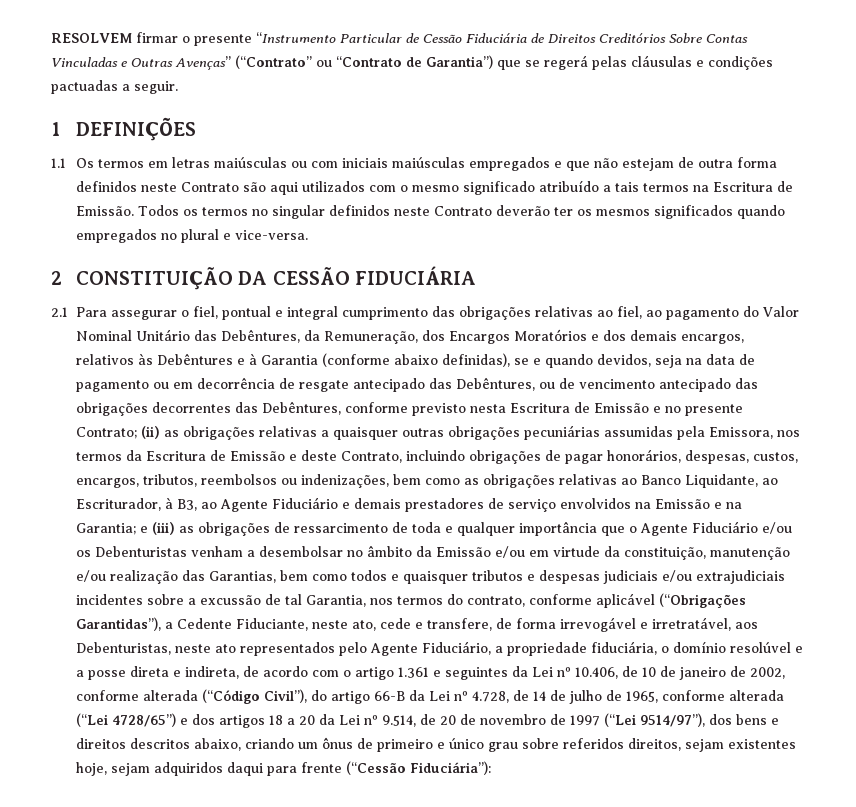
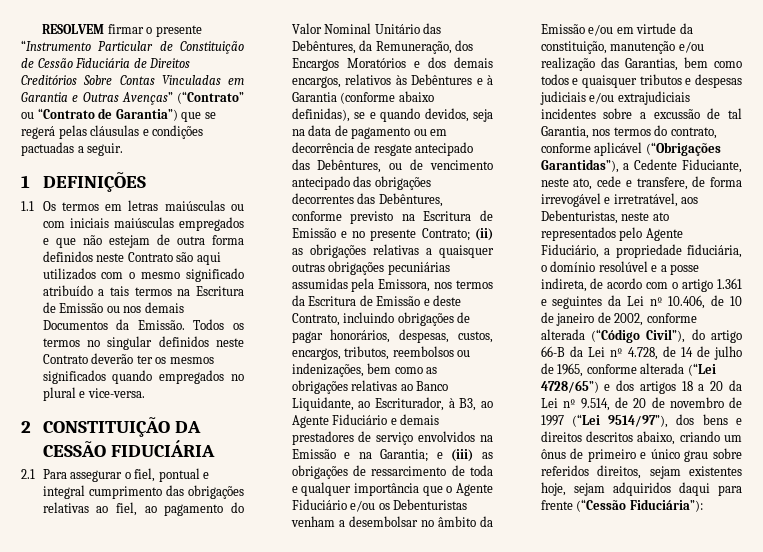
- RESOLVEM firmar o presente “Instrumento Particular de Cessão Fiduciária de Direitos Creditórios Sobre Contas Vinculadas e Outras Avenças” (“Contrato” ou “Contrato de Garantia”) que se regerá pelas cláusulas e condições pactuadas a seguir.
+ RESOLVEM firmar o presente “Instrumento Particular de Constituição de Cessão Fiduciária de Direitos Creditórios Sobre Contas Vinculadas em Garantia e Outras Avenças” (“Contrato” ou “Contrato de Garantia”) que se regerá pelas cláusulas e condições pactuadas a seguir.
- 1.1 Os termos em letras maiúsculas ou com iniciais maiúsculas empregados e que não estejam de outra forma definidos neste Contrato são aqui utilizados com o mesmo significado atribuído a tais termos na Escritura de Emissão.
+ 1.1 Os termos em letras maiúsculas ou com iniciais maiúsculas empregados e que não estejam de outra forma definidos neste Contrato são aqui utilizados com o mesmo significado atribuído a tais termos na Escritura de Emissão ou nos demais Documentos da Emissão.
- 2.1 Para assegurar o fiel, pontual e integral cumprimento das obrigações relativas ao fiel, ao pagamento do Valor Nominal Unitário das Debêntures, da Remuneração, dos Encargos Moratórios e dos demais encargos, relativos às Debêntures e à Garantia (conforme abaixo definidas), se e quando devidos, seja na data de pagamento ou em decorrência de resgate antecipado das Debêntures, ou de vencimento antecipado das obrigações decorrentes das Debêntures, conforme previsto nesta Escritura de Emissão e no presente Contrato;
+ 2.1 Para assegurar o fiel, pontual e integral cumprimento das obrigações relativas ao fiel, ao pagamento do Valor Nominal Unitário das Debêntures, da Remuneração, dos Encargos Moratórios e dos demais encargos, relativos às Debêntures e à Garantia (conforme abaixo definidas), se e quando devidos, seja na data de pagamento ou em decorrência de resgate antecipado das Debêntures, ou de vencimento antecipado das obrigações decorrentes das Debêntures, conforme previsto na Escritura de Emissão e no presente Contrato;
- e (iii) as obrigações de ressarcimento de toda e qualquer importância que o Agente Fiduciário e/ou os Debenturistas venham a desembolsar no âmbito da Emissão e/ou em virtude da constituição, manutenção e/ou realização das Garantias, bem como todos e quaisquer tributos e despesas judiciais e/ou extrajudiciais incidentes sobre a excussão de tal Garantia, nos termos do contrato, conforme aplicável (“Obrigações Garantidas”), a Cedente Fiduciante, neste ato, cede e transfere, de forma irrevogável e irretratável, aos Debenturistas, neste ato representados pelo Agente Fiduciário, a propriedade fiduciária, o domínio resolúvel e a posse direta e indireta, de acordo com o artigo 1.361 e seguintes da Lei nº 10.406, de 10 de janeiro de 2002, conforme alterada (“Código Civil”), do artigo 66-B da Lei nº 4.728, de 14 de julho de 1965, conforme alterada (“Lei 4728/65”) e dos artigos 18 a 20 da Lei nº 9.514, de 20 de novembro de 1997 (“Lei 9514/97”), dos bens e direitos descritos abaixo, criando um ônus de primeiro e único grau sobre referidos direitos, sejam existentes hoje, sejam adquiridos daqui para frente (“Cessão Fiduciária”):
+ e (iii) as obrigações de ressarcimento de toda e qualquer importância que o Agente Fiduciário e/ou os Debenturistas venham a desembolsar no âmbito da Emissão e/ou em virtude da constituição, manutenção e/ou realização das Garantias, bem como todos e quaisquer tributos e despesas judiciais e/ou extrajudiciais incidentes sobre a excussão de tal Garantia, nos termos do contrato, conforme aplicável (“Obrigações Garantidas”), a Cedente Fiduciante, neste ato, cede e transfere, de forma irrevogável e irretratável, aos Debenturistas, neste ato representados pelo Agente Fiduciário, a propriedade fiduciária, o domínio resolúvel e a posse indireta, de acordo com o artigo 1.361 e seguintes da Lei nº 10.406, de 10 de janeiro de 2002, conforme alterada (“Código Civil”), do artigo 66-B da Lei nº 4.728, de 14 de julho de 1965, conforme alterada (“Lei 4728/65”) e dos artigos 18 a 20 da Lei nº 9.514, de 20 de novembro de 1997 (“Lei 9514/97”), dos bens e direitos descritos abaixo, criando um ônus de primeiro e único grau sobre referidos direitos, sejam existentes hoje, sejam adquiridos daqui para frente (“Cessão Fiduciária”):

